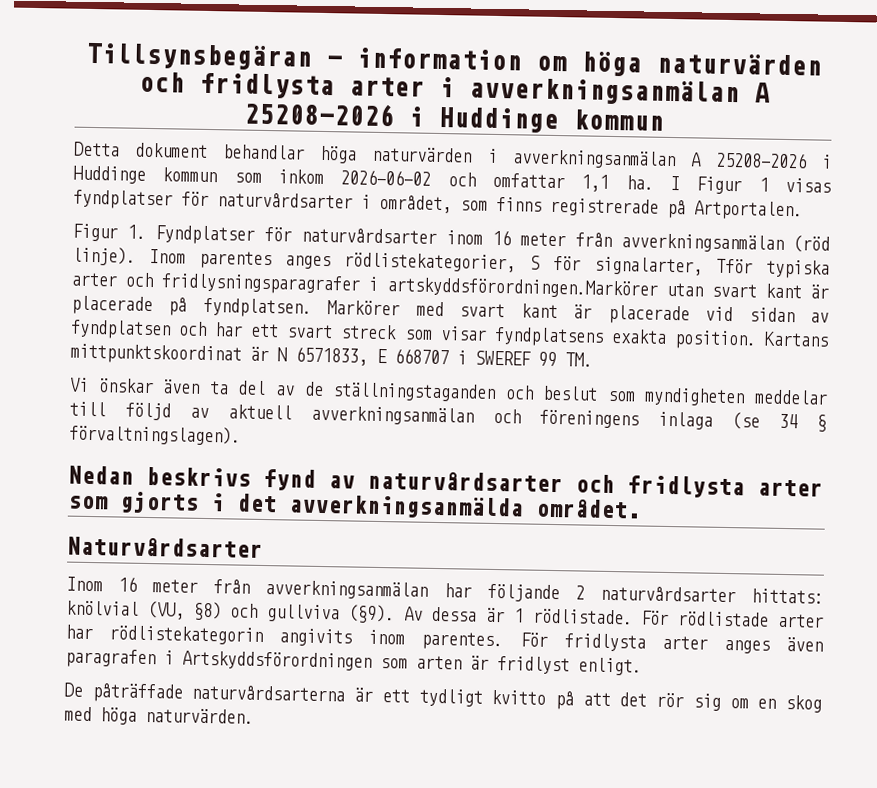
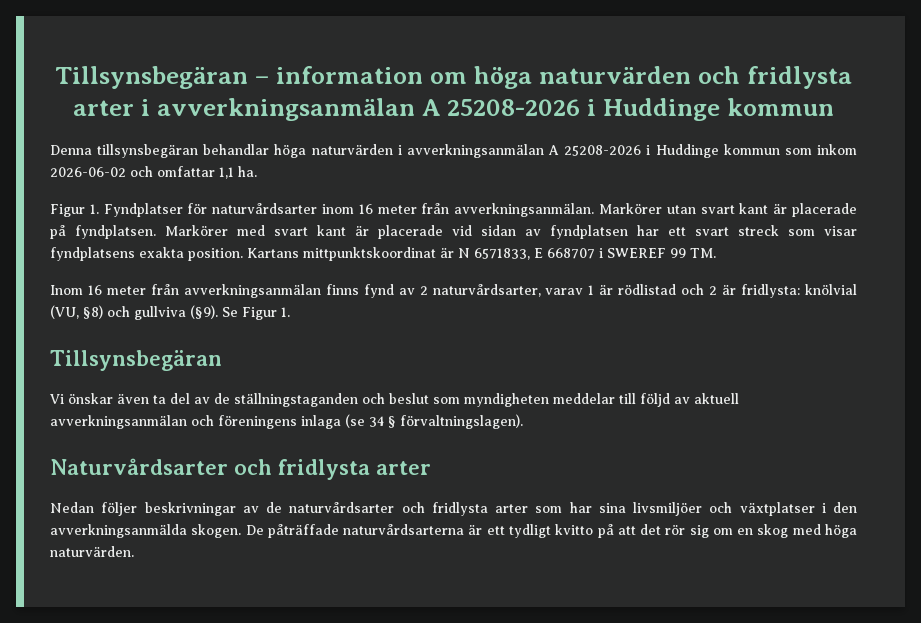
- Detta dokument behandlar höga naturvärden i avverkningsanmälan A 25208-2026 i Huddinge kommun som inkom 2026-06-02 och omfattar 1,1 ha. I Figur 1 visas fyndplatser för naturvårdsarter i området, som finns registrerade på Artportalen.
+ Denna tillsynsbegäran behandlar höga naturvärden i avverkningsanmälan A 25208-2026 i Huddinge kommun som inkom 2026-06-02 och omfattar 1,1 ha.
- Figur 1. Fyndplatser för naturvårdsarter inom 16 meter från avverkningsanmälan (röd linje). Inom parentes anges rödlistekategorier, S för signalarter, Tför typiska arter och fridlysningsparagrafer i artskyddsförordningen.Markörer utan svart kant är placerade på fyndplatsen.
+ Figur 1. Fyndplatser för naturvårdsarter inom 16 meter från avverkningsanmälan. Markörer utan svart kant är placerade på fyndplatsen.
- Markörer med svart kant är placerade vid sidan av fyndplatsen och har ett svart streck som visar fyndplatsens exakta position.
+ Markörer med svart kant är placerade vid sidan av fyndplatsen har ett svart streck som visar fyndplatsens exakta position.
+ Inom 16 meter från avverkningsanmälan finns fynd av 2 naturvårdsarter, varav 1 är rödlistad och 2 är fridlysta: knölvial (VU, §8) och gullviva (§9). Se Figur 1.
+ Tillsynsbegäran
- Nedan beskrivs fynd av naturvårdsarter och fridlysta arter som gjorts i det avverkningsanmälda området.
- Naturvårdsarter
- Inom 16 meter från avverkningsanmälan har följande 2 naturvårdsarter hittats: knölvial (VU, §8) och gullviva (§9). Av dessa är 1 rödlistade. För rödlistade arter har rödlistekategorin angivits inom parentes. För fridlysta arter anges även paragrafen i Artskyddsförordningen som arten är fridlyst enligt.
- De påträffade naturvårdsarterna är ett tydligt kvitto på att det rör sig om en skog med höga naturvärden.
+ Naturvårdsarter och fridlysta arter
+ Nedan följer beskrivningar av de naturvårdsarter och fridlysta arter som har sina livsmiljöer och växtplatser i den avverkningsanmälda skogen. De påträffade naturvårdsarterna är ett tydligt kvitto på att det rör sig om en skog med höga naturvärden.

